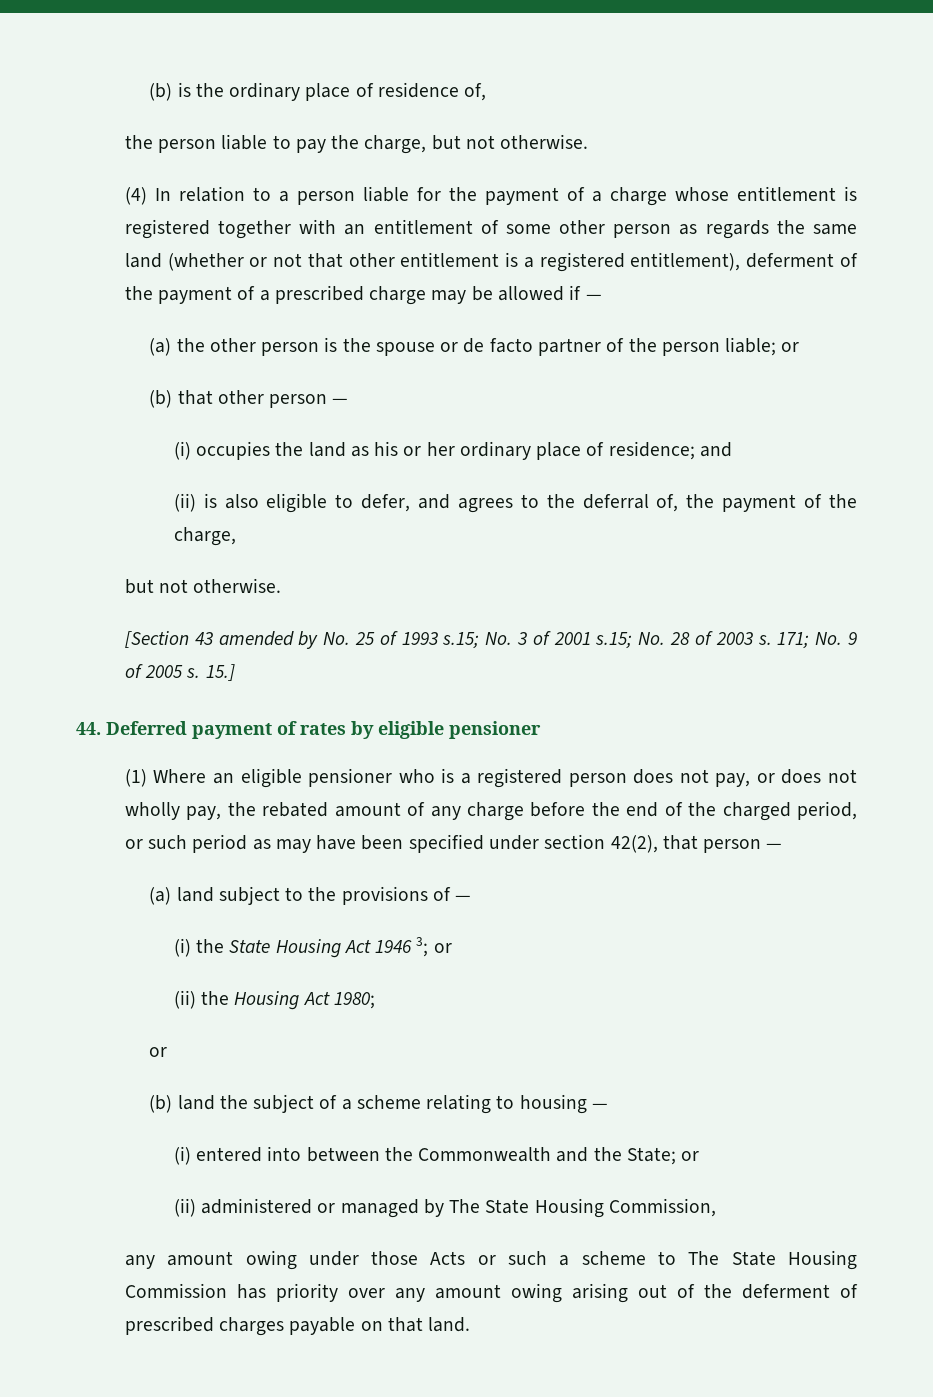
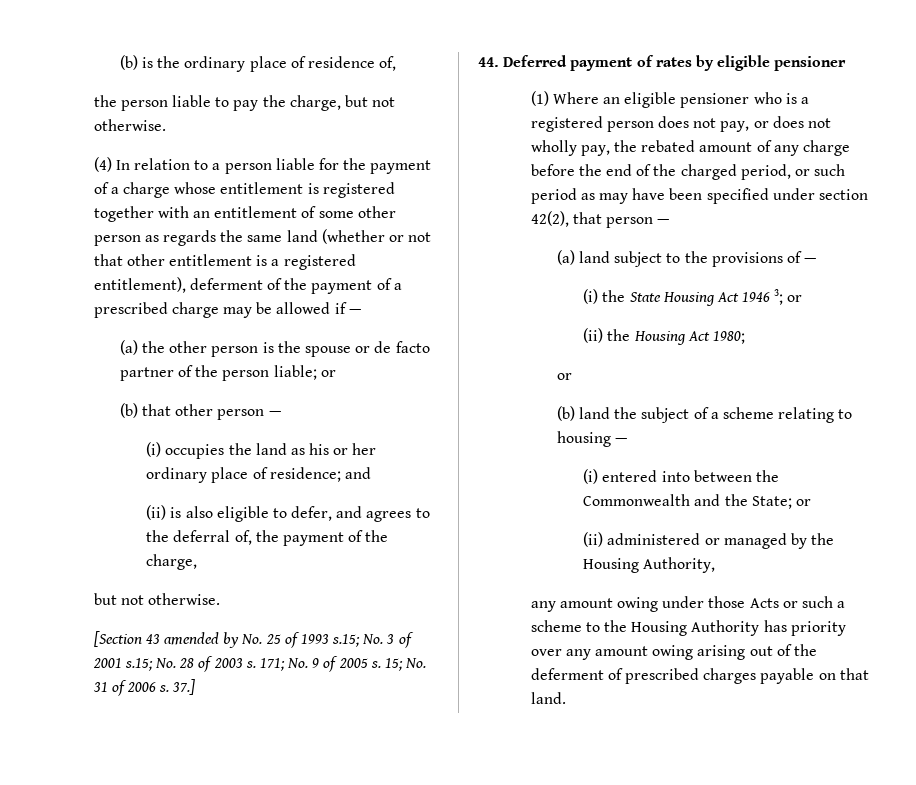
- 15.]
+ 15; No. 31 of 2006 s. 37.]
- (ii) administered or managed by The State Housing Commission,
+ (ii) administered or managed by the Housing Authority,
- any amount owing under those Acts or such a scheme to The State Housing Commission has priority over any amount owing arising out of the deferment of prescribed charges payable on that land.
+ any amount owing under those Acts or such a scheme to the Housing Authority has priority over any amount owing arising out of the deferment of prescribed charges payable on that land.

